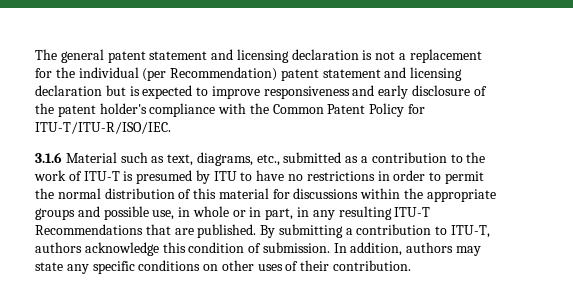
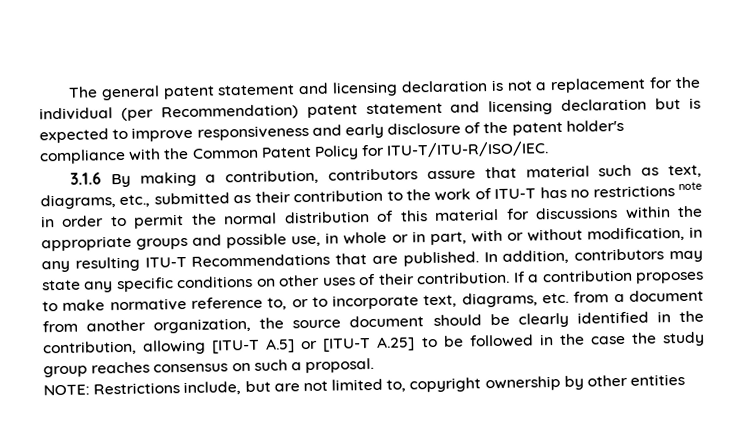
- 3.1.6 Material such as text, diagrams, etc., submitted as a contribution to the work of ITU-T is presumed by ITU to have no restrictions in order to permit the normal distribution of this material for discussions within the appropriate groups and possible use, in whole or in part, in any resulting ITU-T Recommendations that are published.
+ 3.1.6 By making a contribution, contributors assure that material such as text, diagrams, etc., submitted as their contribution to the work of ITU-T has no restrictions note in order to permit the normal distribution of this material for discussions within the appropriate groups and possible use, in whole or in part, with or without modification, in any resulting ITU-T Recommendations that are published.
- By submitting a contribution to ITU-T, authors acknowledge this condition of submission.
- In addition, authors may state any specific conditions on other uses of their contribution.
+ In addition, contributors may state any specific conditions on other uses of their contribution.
+ If a contribution proposes to make normative reference to, or to incorporate text, diagrams, etc. from a document from another organization, the source document should be clearly identified in the contribution, allowing [ITU-T A.5] or [ITU-T A.25] to be followed in the case the study group reaches consensus on such a proposal.
+ NOTE: Restrictions include, but are not limited to, copyright ownership by other entities

